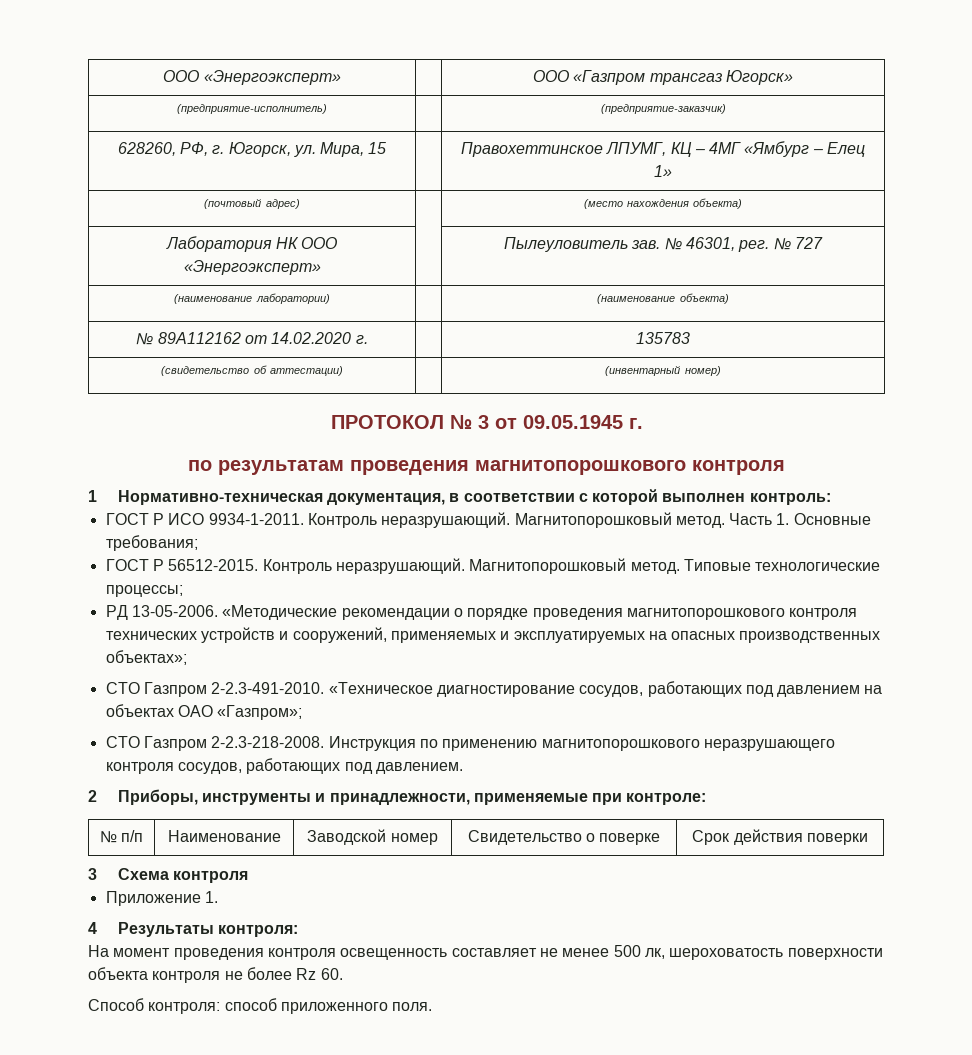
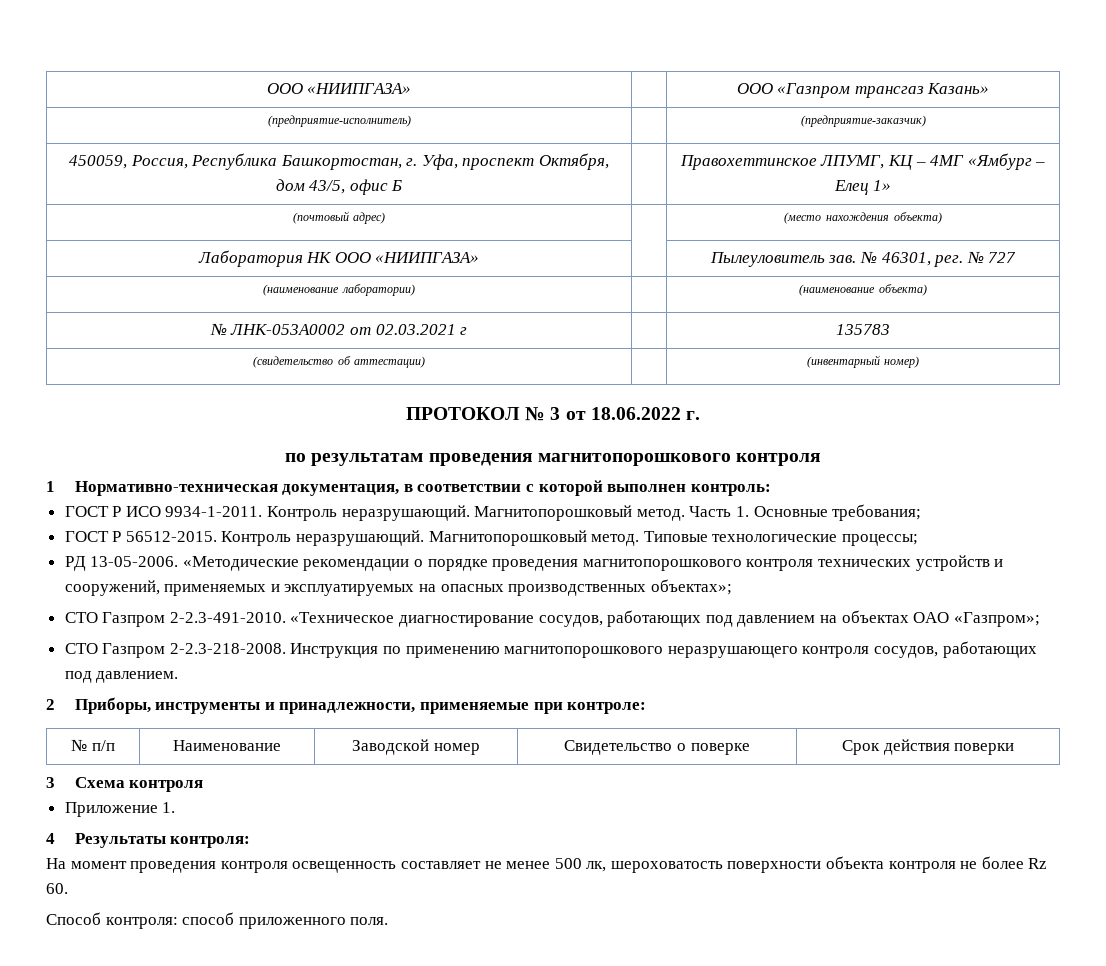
- ООО «Энергоэксперт» | | ООО «Газпром трансгаз Югорск»
+ ООО «НИИПГАЗА» | | ООО «Газпром трансгаз Казань»
- 628260, РФ, г. Югорск, ул. Мира, 15 | | Правохеттинское ЛПУМГ, КЦ – 4МГ «Ямбург – Елец 1»
+ 450059, Россия, Республика Башкортостан, г. Уфа, проспект Октября, дом 43/5, офис Б | | Правохеттинское ЛПУМГ, КЦ – 4МГ «Ямбург – Елец 1»
- Лаборатория НК ООО «Энергоэксперт» | | Пылеуловитель зав. № 46301, рег. № 727
+ Лаборатория НК ООО «НИИПГАЗА» | | Пылеуловитель зав. № 46301, рег. № 727
- № 89А112162 от 14.02.2020 г. | | 135783
+ № ЛНК-053А0002 от 02.03.2021 г | | 135783
- ПРОТОКОЛ № 3 от 09.05.1945 г.
+ ПРОТОКОЛ № 3 от 18.06.2022 г.

